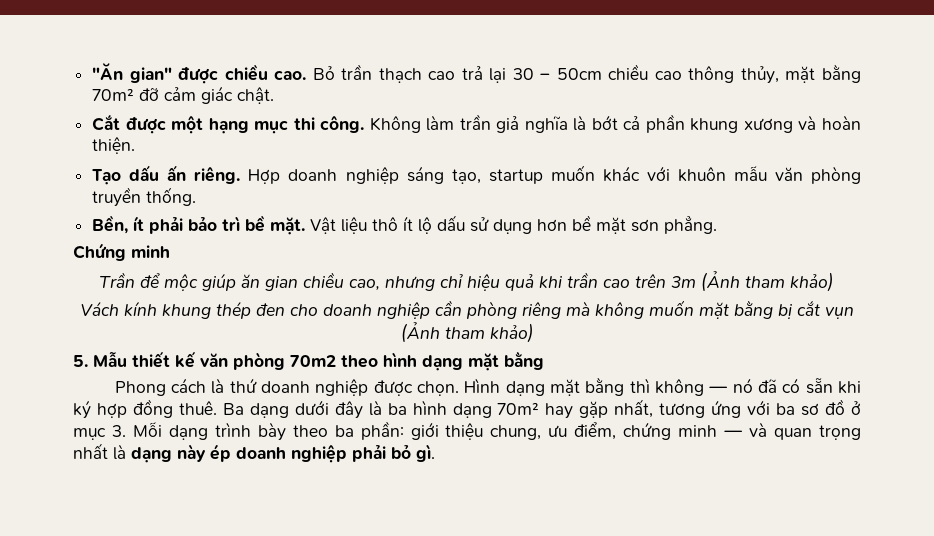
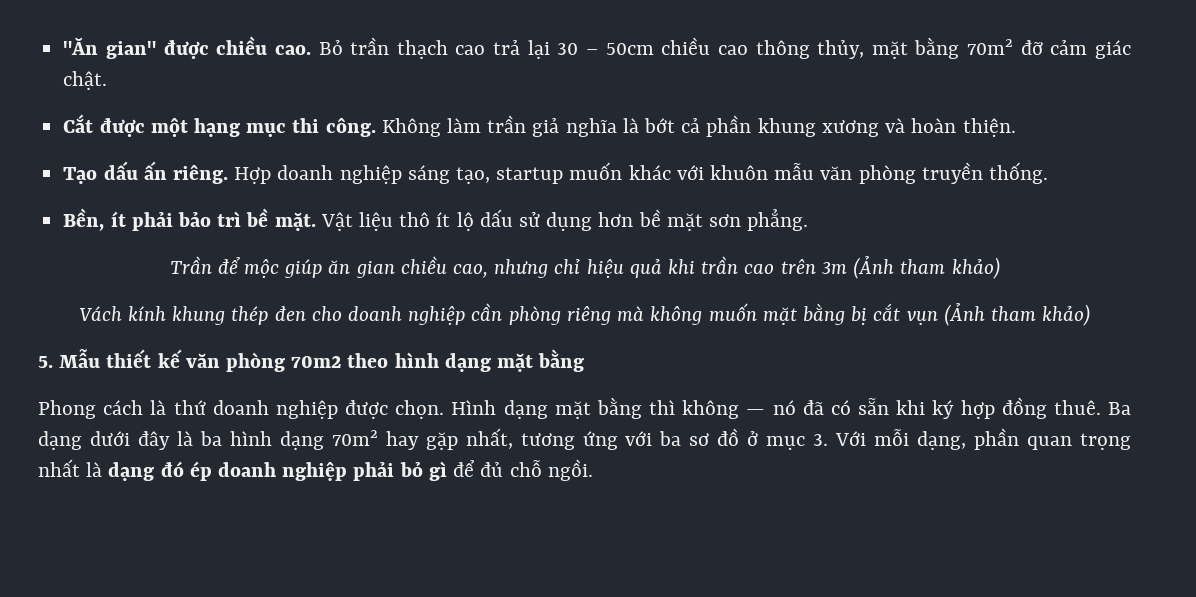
- Chứng minh
- Ba dạng dưới đây là ba hình dạng 70m² hay gặp nhất, tương ứng với ba sơ đồ ở mục 3. Mỗi dạng trình bày theo ba phần: giới thiệu chung, ưu điểm, chứng minh — và quan trọng nhất là dạng này ép doanh nghiệp phải bỏ gì.
+ Ba dạng dưới đây là ba hình dạng 70m² hay gặp nhất, tương ứng với ba sơ đồ ở mục 3. Với mỗi dạng, phần quan trọng nhất là dạng đó ép doanh nghiệp phải bỏ gì để đủ chỗ ngồi.

